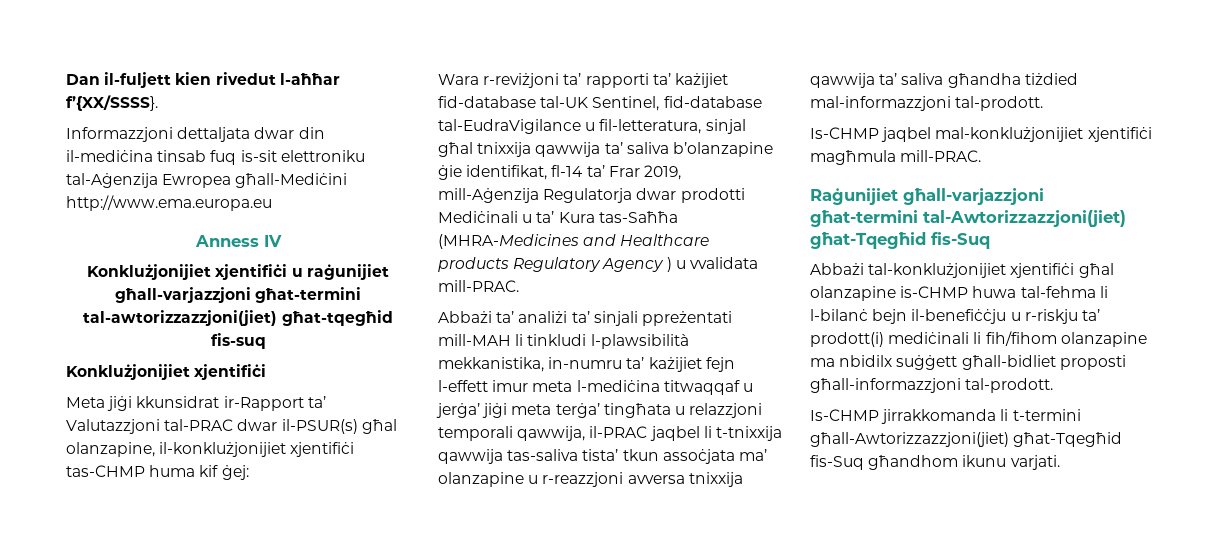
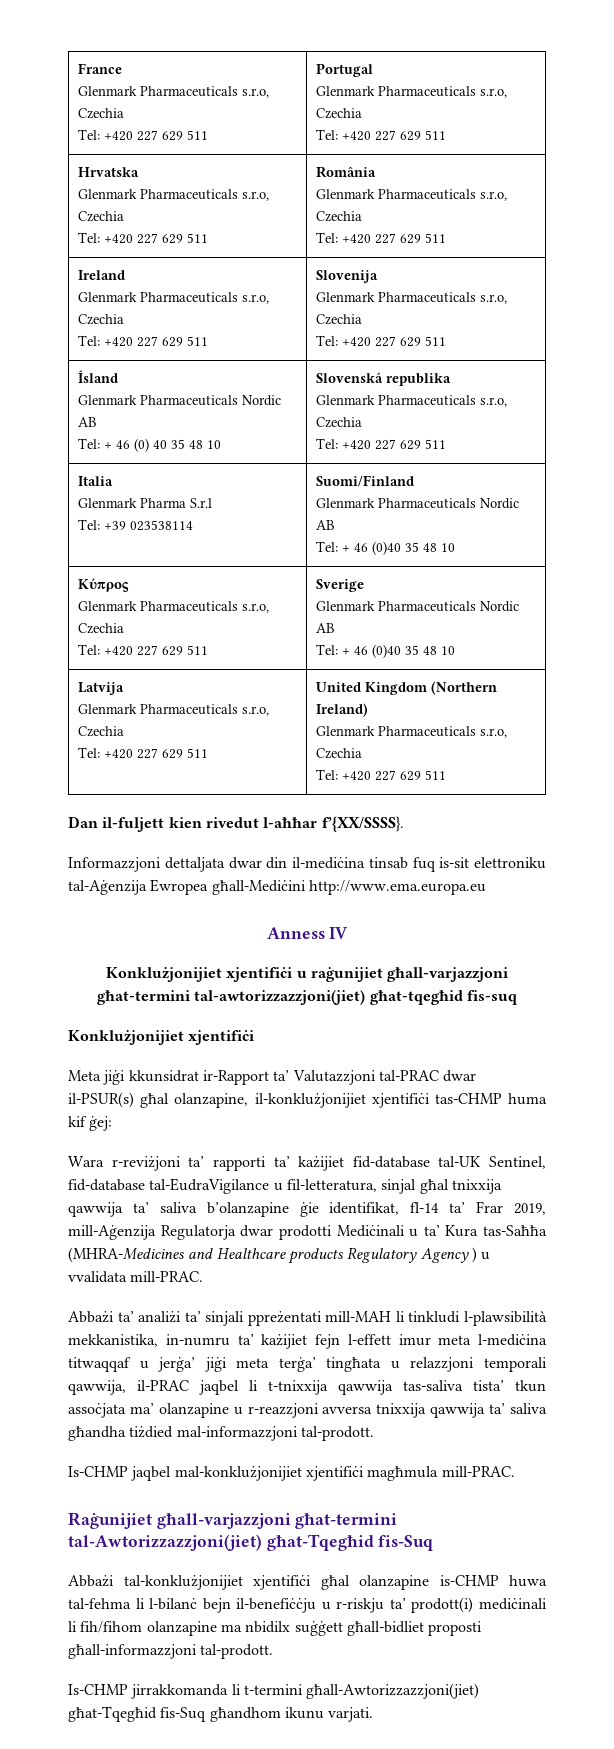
+ France
+ Glenmark Pharmaceuticals s.r.o, Czechia
+ Tel: +420 227 629 511 | Portugal
+ Glenmark Pharmaceuticals s.r.o, Czechia
+ Tel: +420 227 629 511
+ Hrvatska
+ Glenmark Pharmaceuticals s.r.o, Czechia
+ Tel: +420 227 629 511 | România
+ Glenmark Pharmaceuticals s.r.o, Czechia
+ Tel: +420 227 629 511
+ Ireland
+ Glenmark Pharmaceuticals s.r.o, Czechia
+ Tel: +420 227 629 511 | Slovenija
+ Glenmark Pharmaceuticals s.r.o, Czechia
+ Tel: +420 227 629 511
+ Ísland
+ Glenmark Pharmaceuticals Nordic AB
+ Tel: + 46 (0) 40 35 48 10 | Slovenská republika
+ Glenmark Pharmaceuticals s.r.o, Czechia
+ Tel: +420 227 629 511
+ Italia
+ Glenmark Pharma S.r.l
+ Tel: +39 023538114 | Suomi/Finland
+ Glenmark Pharmaceuticals Nordic AB
+ Tel: + 46 (0)40 35 48 10
+ Κύπρος
+ Glenmark Pharmaceuticals s.r.o, Czechia
+ Tel: +420 227 629 511 | Sverige
+ Glenmark Pharmaceuticals Nordic AB
+ Tel: + 46 (0)40 35 48 10
+ Latvija
+ Glenmark Pharmaceuticals s.r.o, Czechia
+ Tel: +420 227 629 511 | United Kingdom (Northern Ireland)
+ Glenmark Pharmaceuticals s.r.o, Czechia
+ Tel: +420 227 629 511

